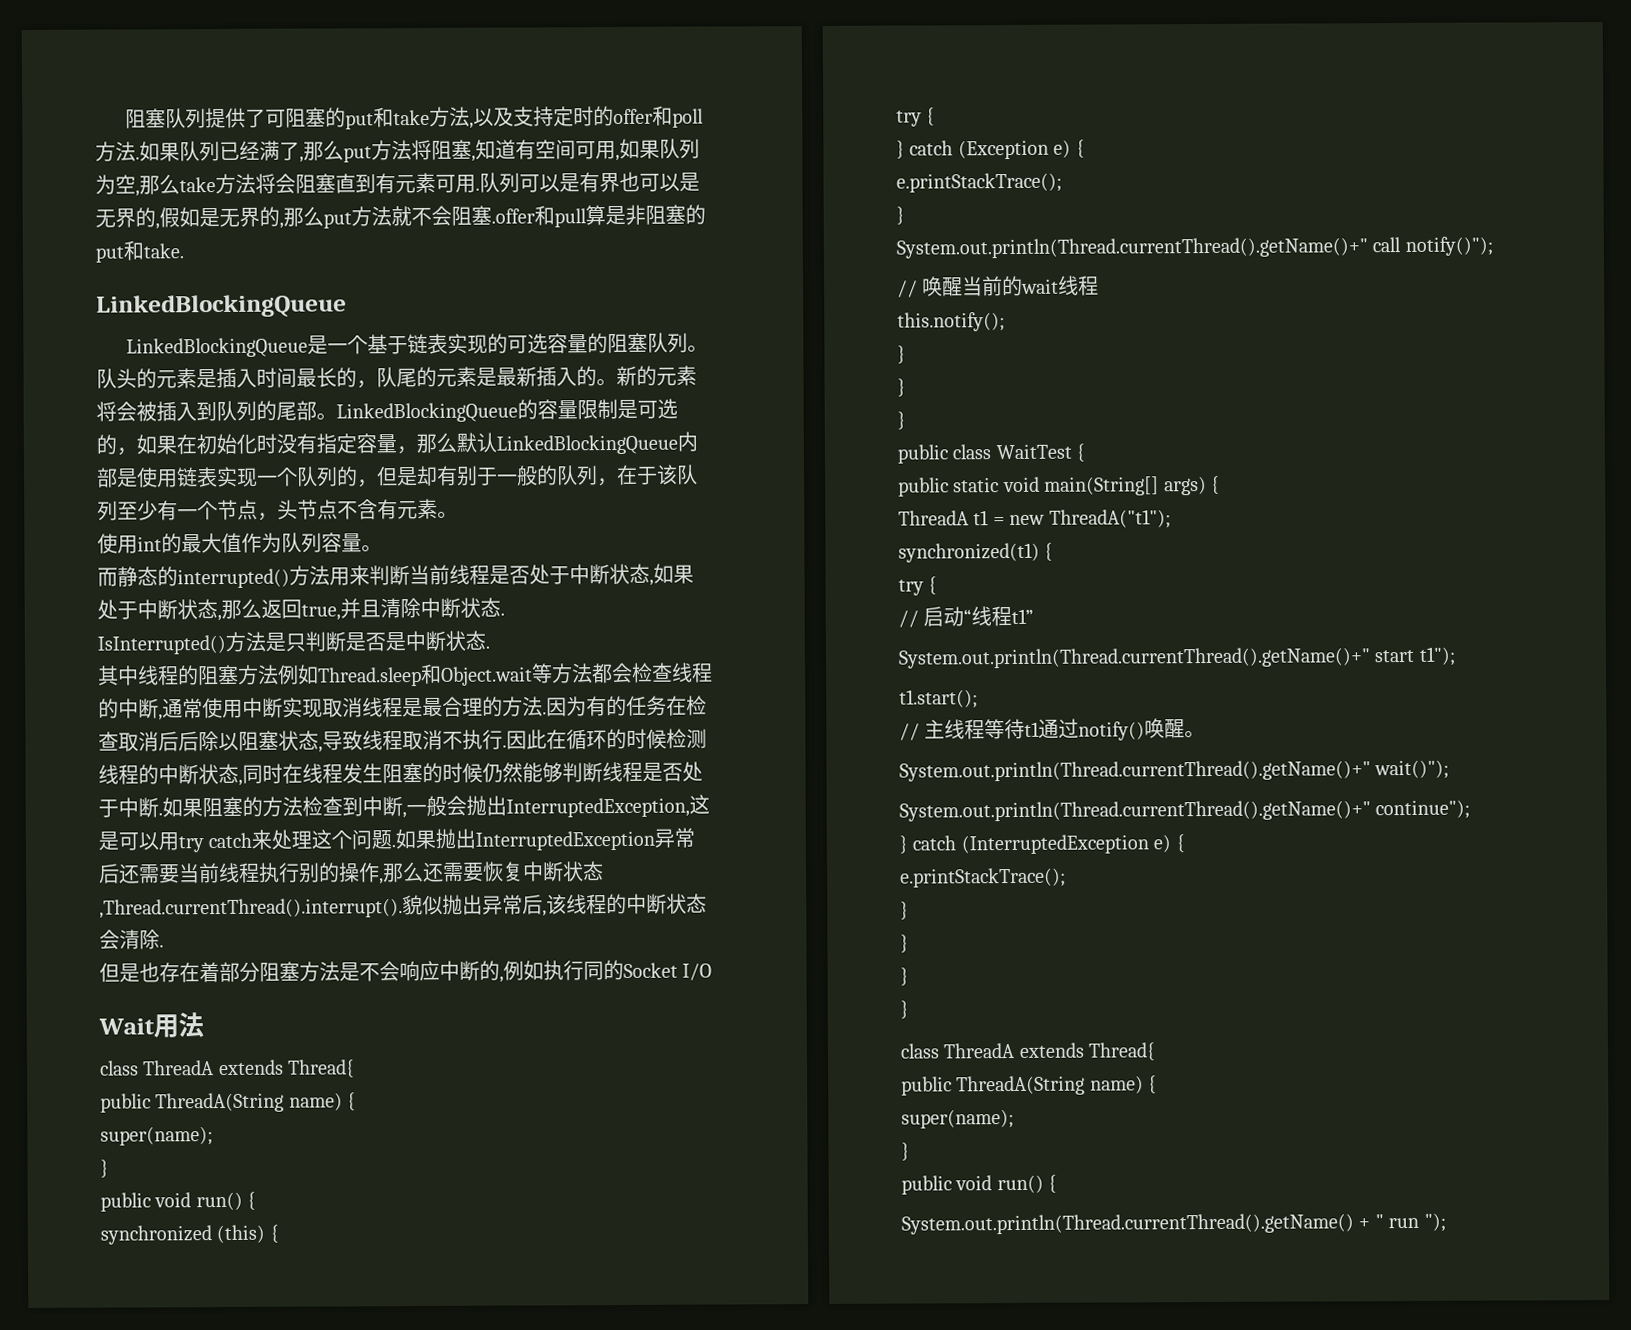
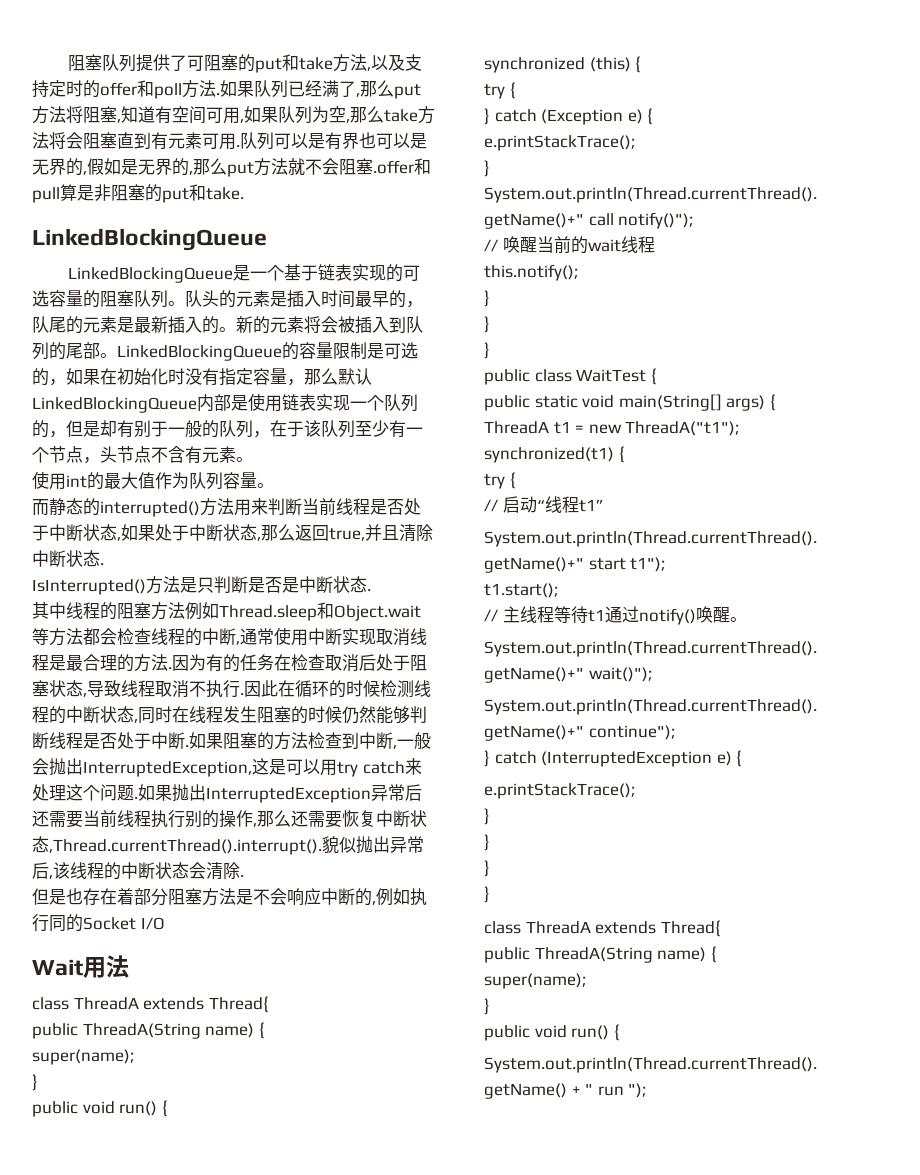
- 队头的元素是插入时间最长的，队尾的元素是最新插入的。
+ 队头的元素是插入时间最早的，队尾的元素是最新插入的。
- 因为有的任务在检查取消后后除以阻塞状态,导致线程取消不执行.
+ 因为有的任务在检查取消后处于阻塞状态,导致线程取消不执行.

